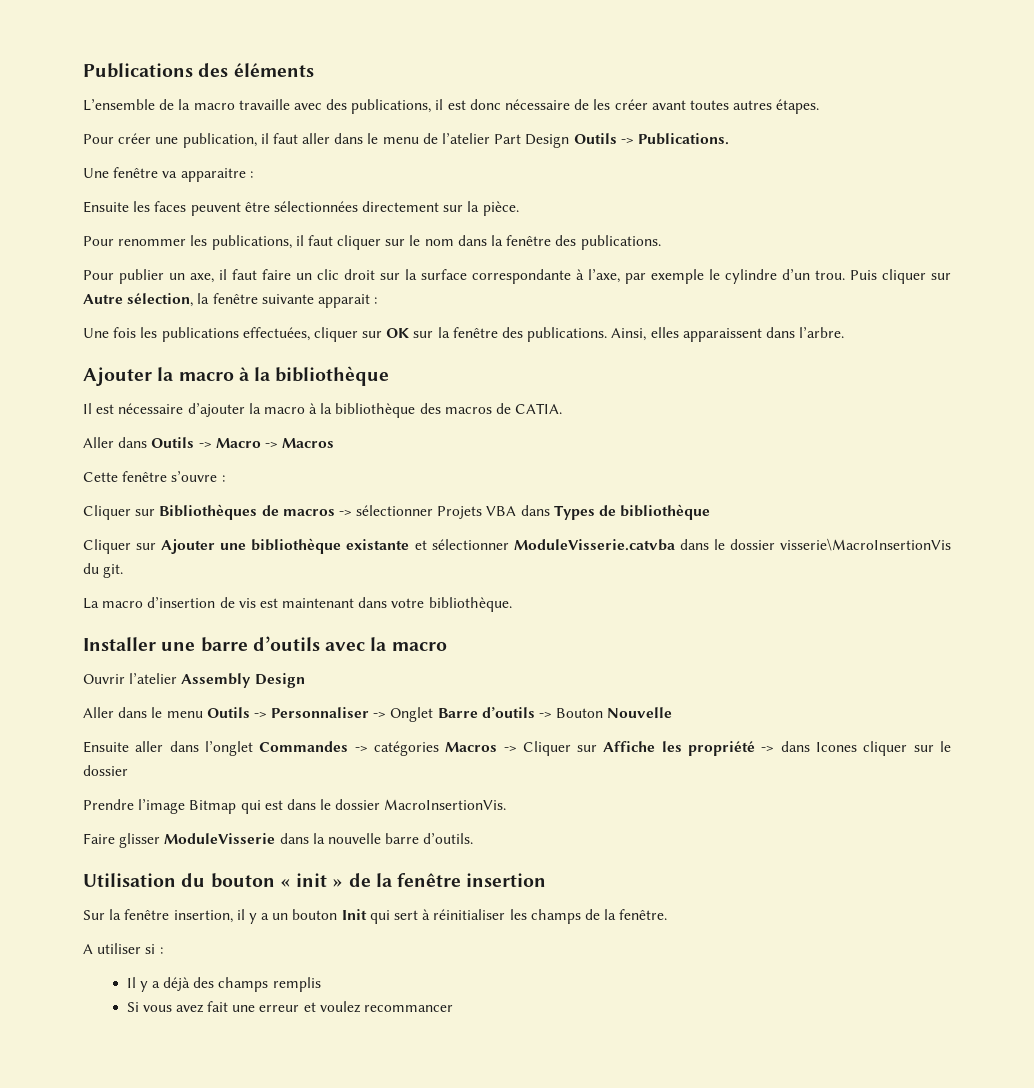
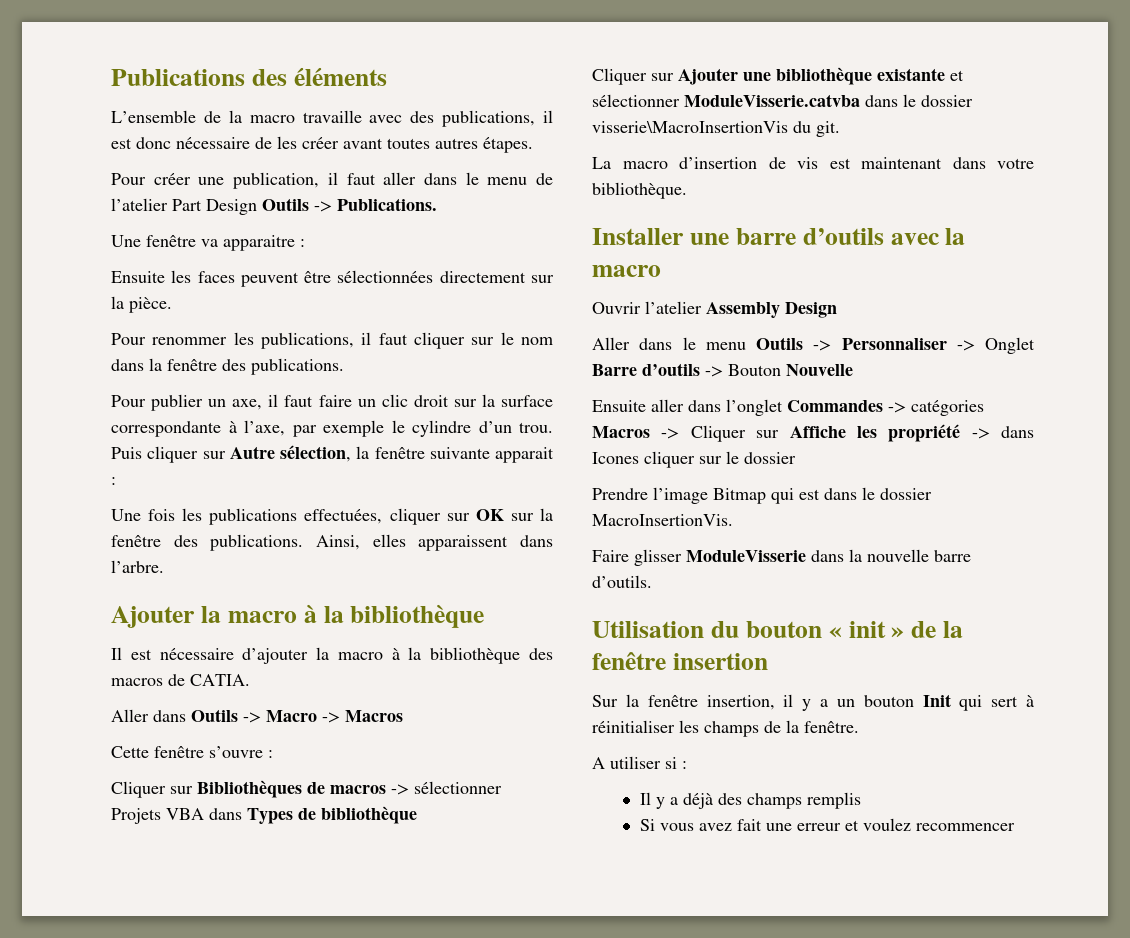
- Si vous avez fait une erreur et voulez recommancer
+ Si vous avez fait une erreur et voulez recommencer

